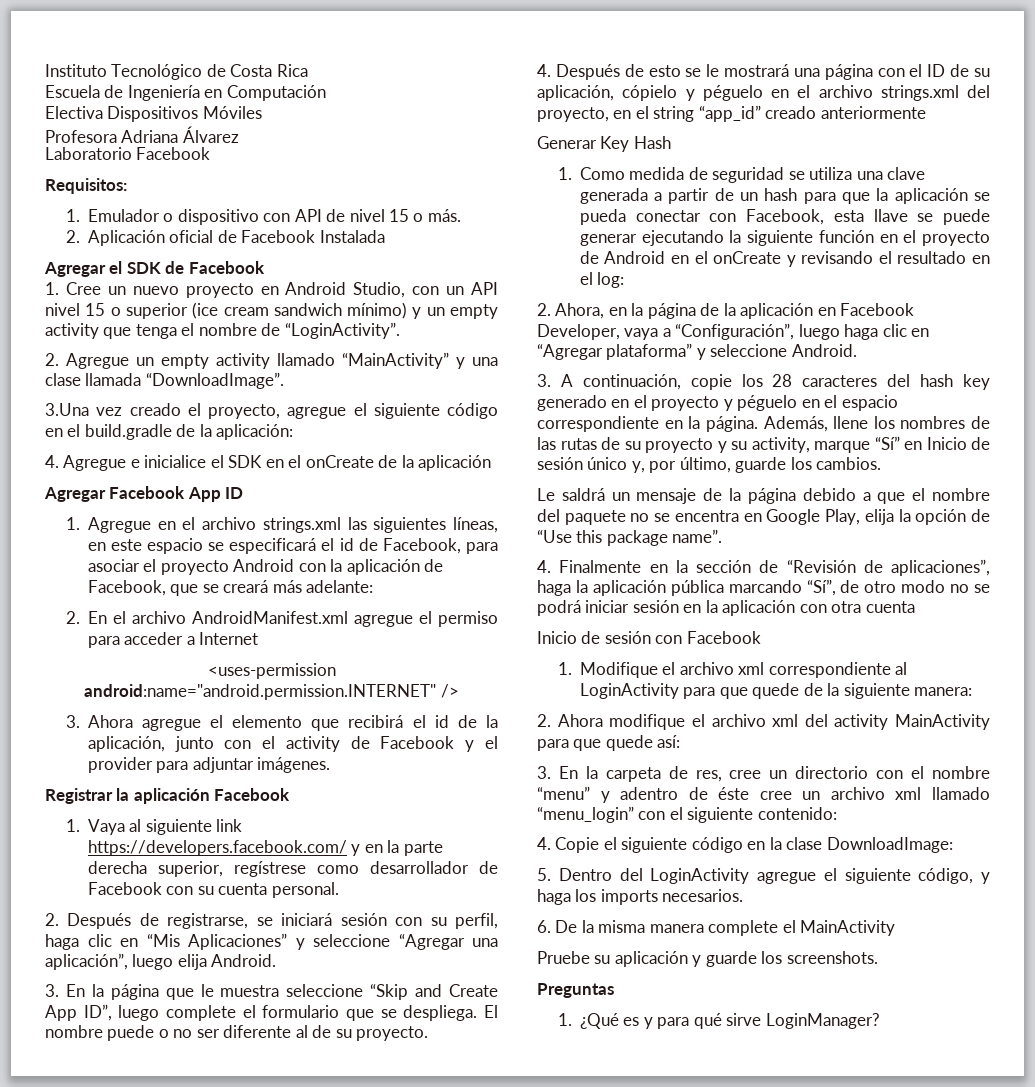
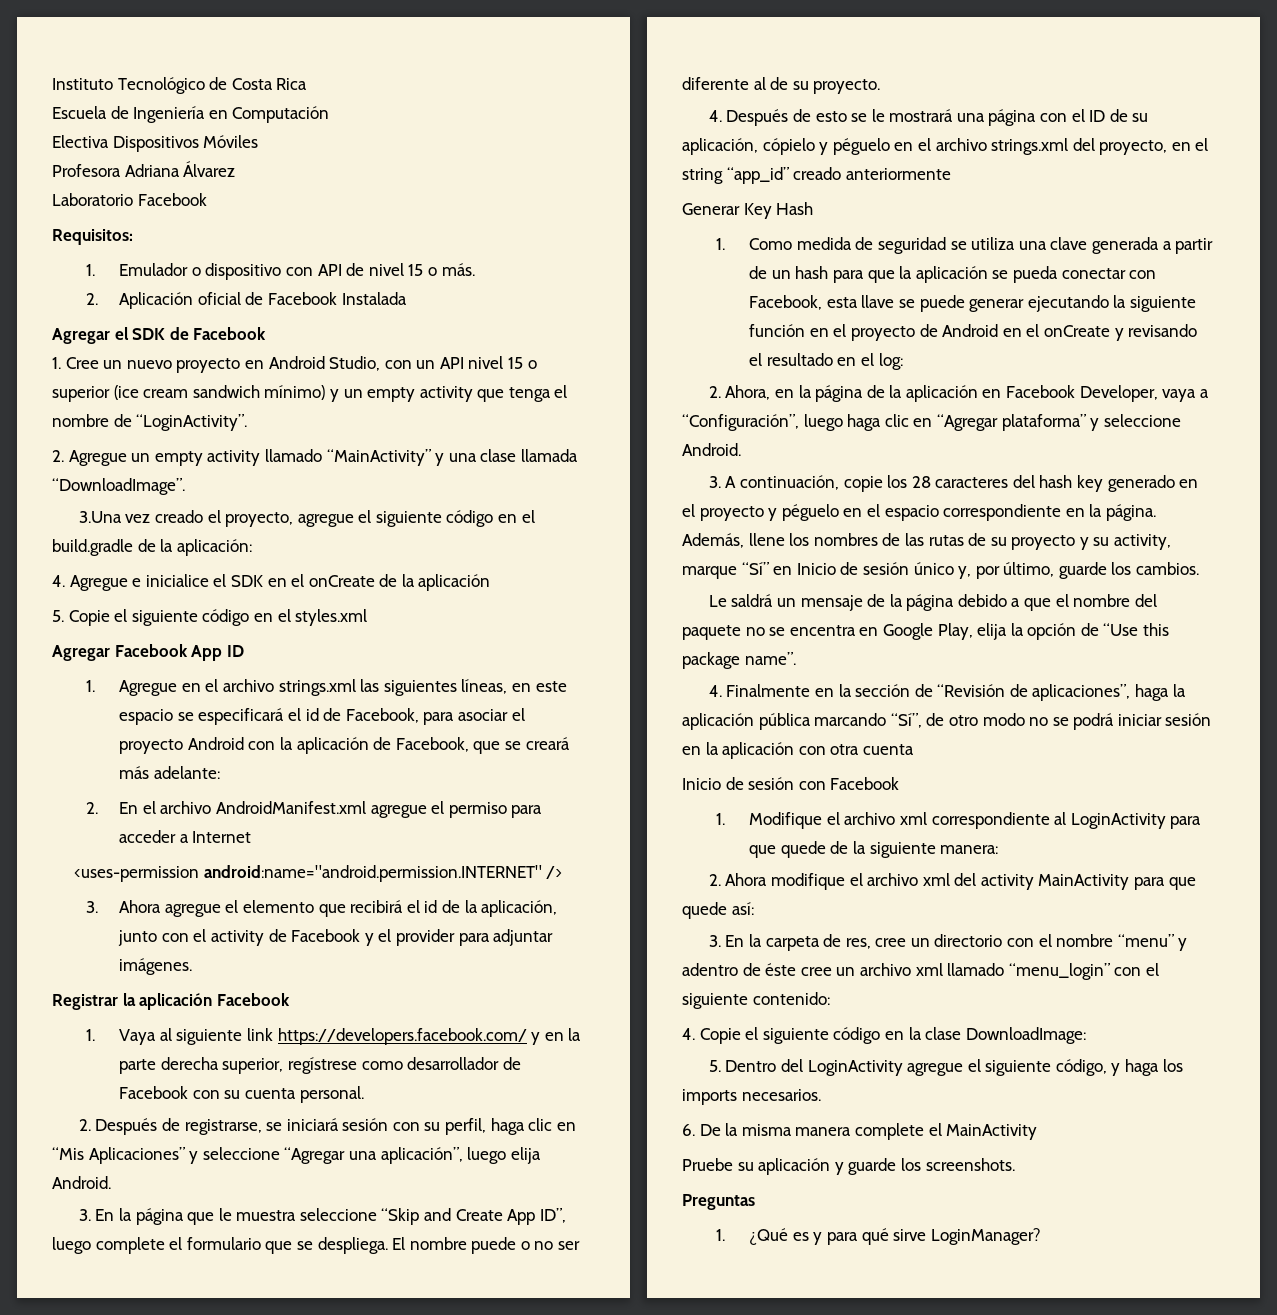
+ 5. Copie el siguiente código en el styles.xml

